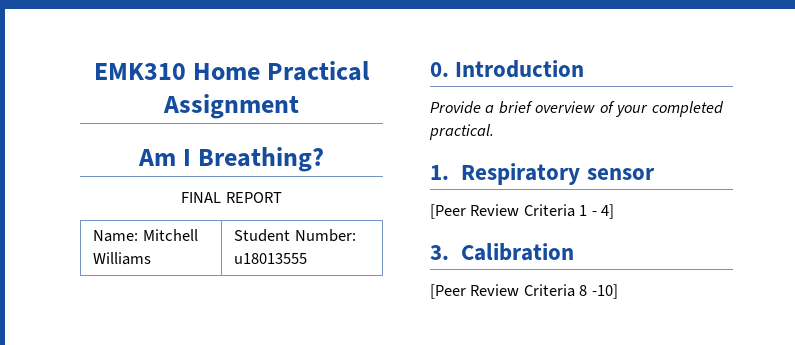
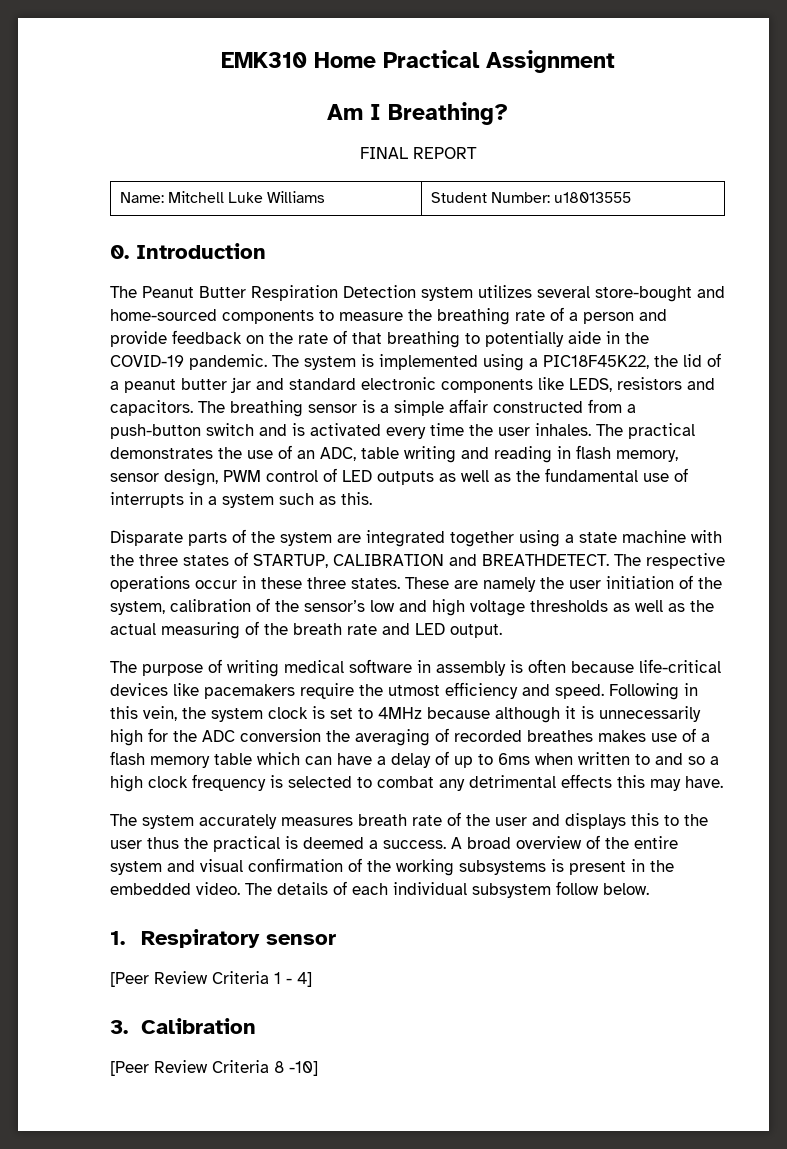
- Name: Mitchell Williams | Student Number: u18013555
+ Name: Mitchell Luke Williams | Student Number: u18013555
- Provide a brief overview of your completed practical.
+ The Peanut Butter Respiration Detection system utilizes several store-bought and home-sourced components to measure the breathing rate of a person and provide feedback on the rate of that breathing to potentially aide in the COVID-19 pandemic. The system is implemented using a PIC18F45K22, the lid of a peanut butter jar and standard electronic components like LEDS, resistors and capacitors. The breathing sensor is a simple affair constructed from a push-button switch and is activated every time the user inhales. The practical demonstrates the use of an ADC, table writing and reading in flash memory, sensor design, PWM control of LED outputs as well as the fundamental use of interrupts in a system such as this.
+ Disparate parts of the system are integrated together using a state machine with the three states of STARTUP, CALIBRATION and BREATHDETECT. The respective operations occur in these three states. These are namely the user initiation of the system, calibration of the sensor’s low and high voltage thresholds as well as the actual measuring of the breath rate and LED output.
+ The purpose of writing medical software in assembly is often because life-critical devices like pacemakers require the utmost efficiency and speed. Following in this vein, the system clock is set to 4MHz because although it is unnecessarily high for the ADC conversion the averaging of recorded breathes makes use of a flash memory table which can have a delay of up to 6ms when written to and so a high clock frequency is selected to combat any detrimental effects this may have.
+ The system accurately measures breath rate of the user and displays this to the user thus the practical is deemed a success. A broad overview of the entire system and visual confirmation of the working subsystems is present in the embedded video. The details of each individual subsystem follow below.

